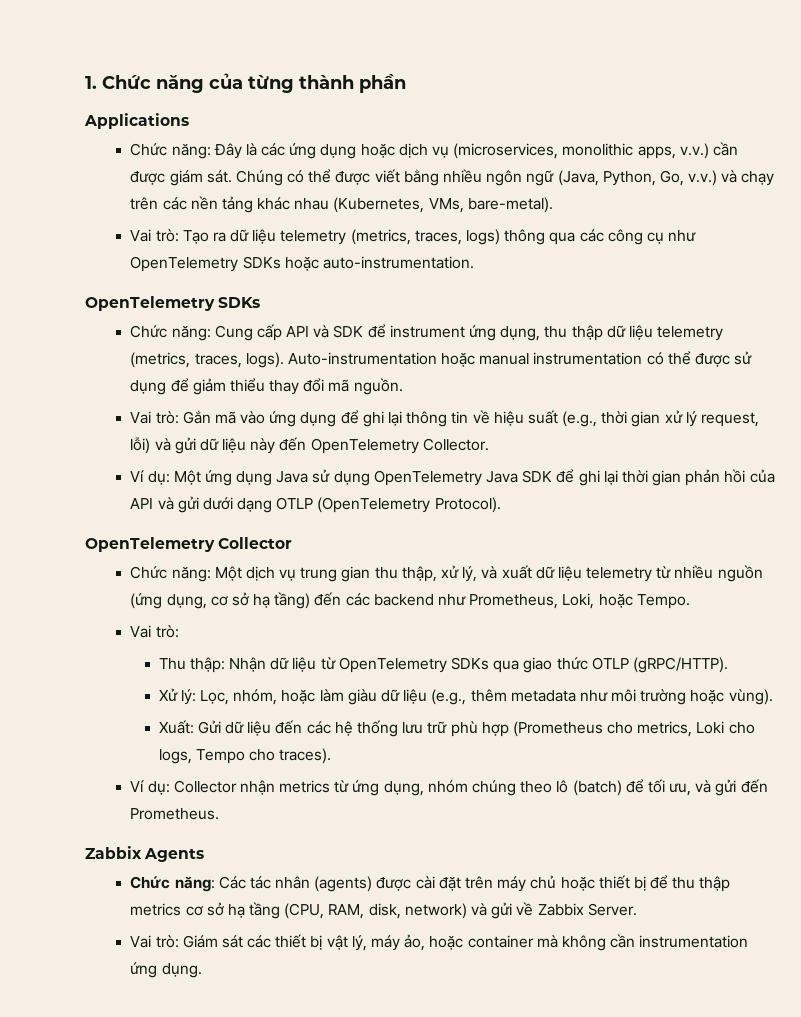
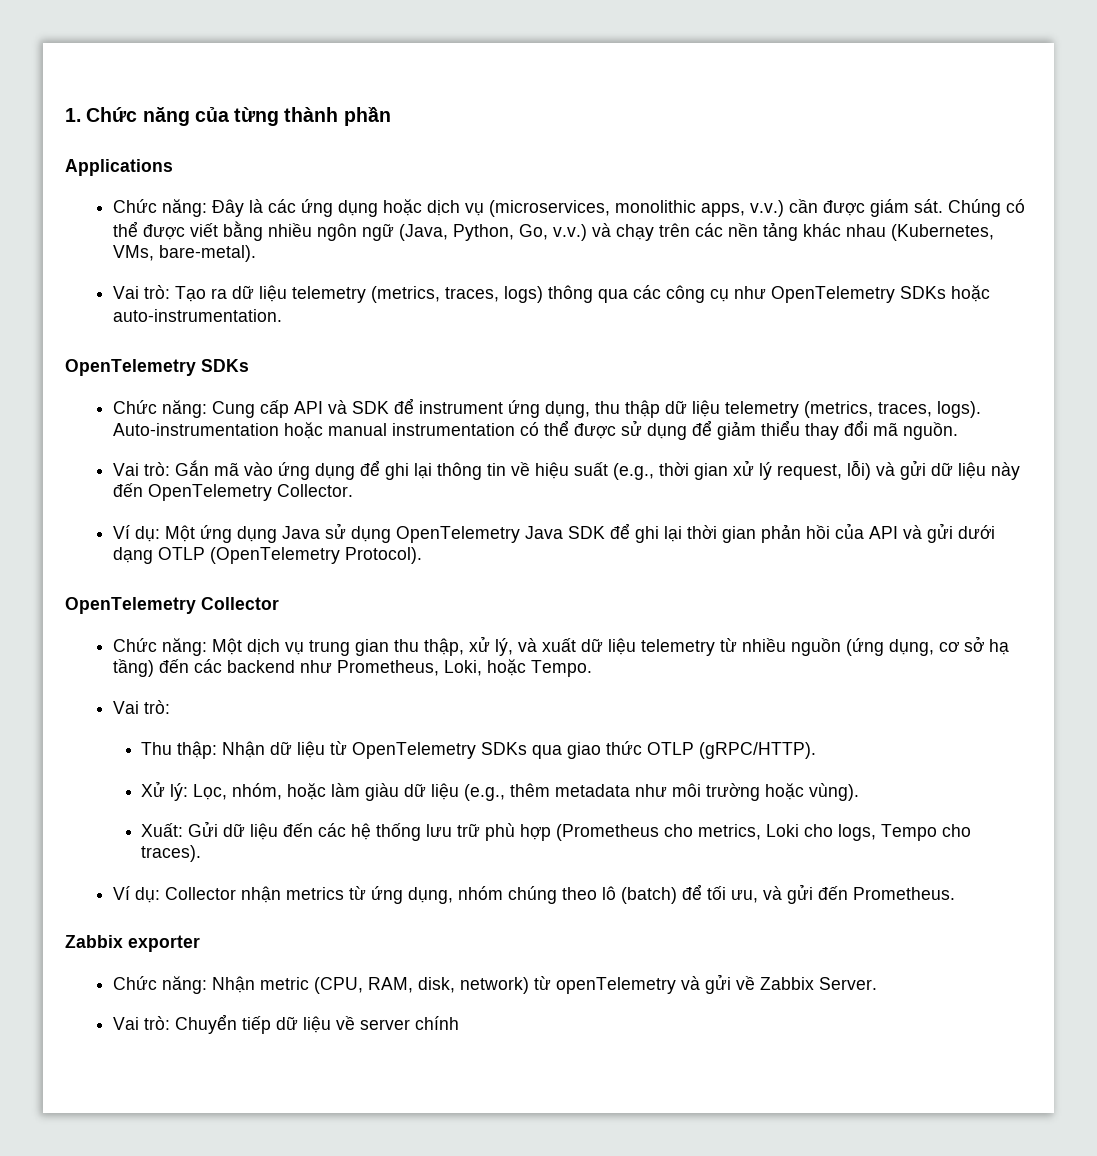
- Zabbix Agents
- Chức năng: Các tác nhân (agents) được cài đặt trên máy chủ hoặc thiết bị để thu thập metrics cơ sở hạ tầng (CPU, RAM, disk, network) và gửi về Zabbix Server.
+ Zabbix exporter
+ Chức năng: Nhận metric (CPU, RAM, disk, network) từ openTelemetry và gửi về Zabbix Server.
- Vai trò: Giám sát các thiết bị vật lý, máy ảo, hoặc container mà không cần instrumentation ứng dụng.
+ Vai trò: Chuyển tiếp dữ liệu về server chính

